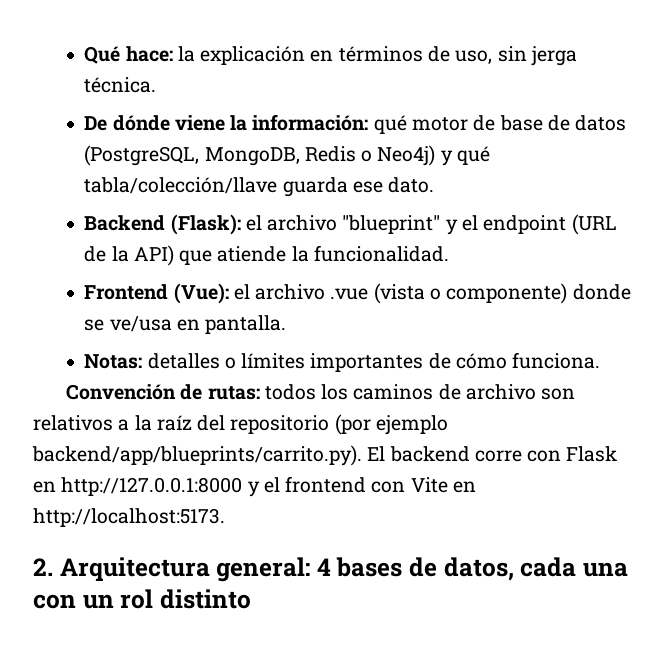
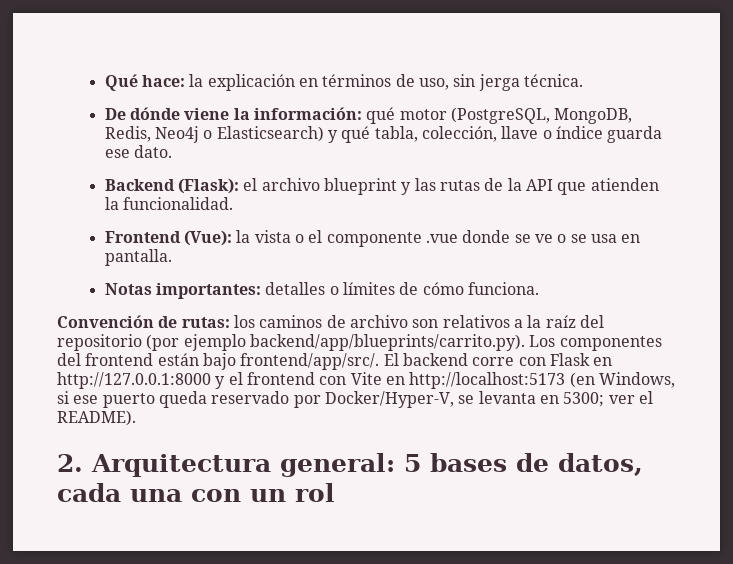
- De dónde viene la información: qué motor de base de datos (PostgreSQL, MongoDB, Redis o Neo4j) y qué tabla/colección/llave guarda ese dato.
+ De dónde viene la información: qué motor (PostgreSQL, MongoDB, Redis, Neo4j o Elasticsearch) y qué tabla, colección, llave o índice guarda ese dato.
- Backend (Flask): el archivo "blueprint" y el endpoint (URL de la API) que atiende la funcionalidad.
- Frontend (Vue): el archivo .vue (vista o componente) donde se ve/usa en pantalla.
+ Backend (Flask): el archivo blueprint y las rutas de la API que atienden la funcionalidad.
+ Frontend (Vue): la vista o el componente .vue donde se ve o se usa en pantalla.
- Notas: detalles o límites importantes de cómo funciona.
+ Notas importantes: detalles o límites de cómo funciona.
- Convención de rutas: todos los caminos de archivo son relativos a la raíz del repositorio (por ejemplo backend/app/blueprints/carrito.py). El backend corre con Flask en http://127.0.0.1:8000 y el frontend con Vite en http://localhost:5173.
+ Convención de rutas: los caminos de archivo son relativos a la raíz del repositorio (por ejemplo backend/app/blueprints/carrito.py). Los componentes del frontend están bajo frontend/app/src/. El backend corre con Flask en http://127.0.0.1:8000 y el frontend con Vite en http://localhost:5173 (en Windows, si ese puerto queda reservado por Docker/Hyper-V, se levanta en 5300; ver el README).
- 2. Arquitectura general: 4 bases de datos, cada una con un rol distinto
+ 2. Arquitectura general: 5 bases de datos, cada una con un rol

